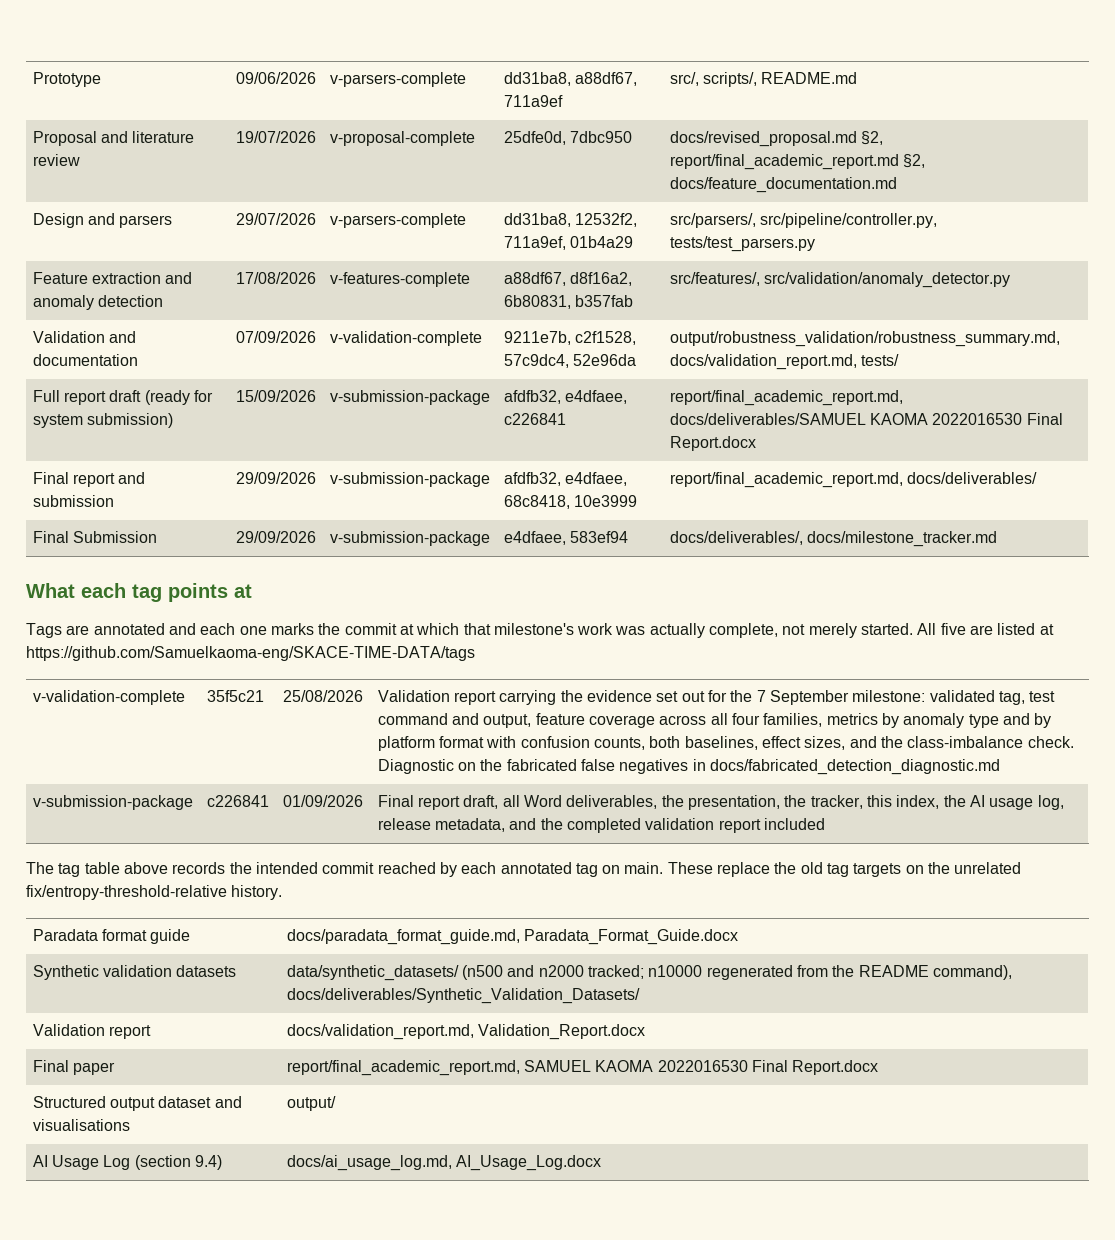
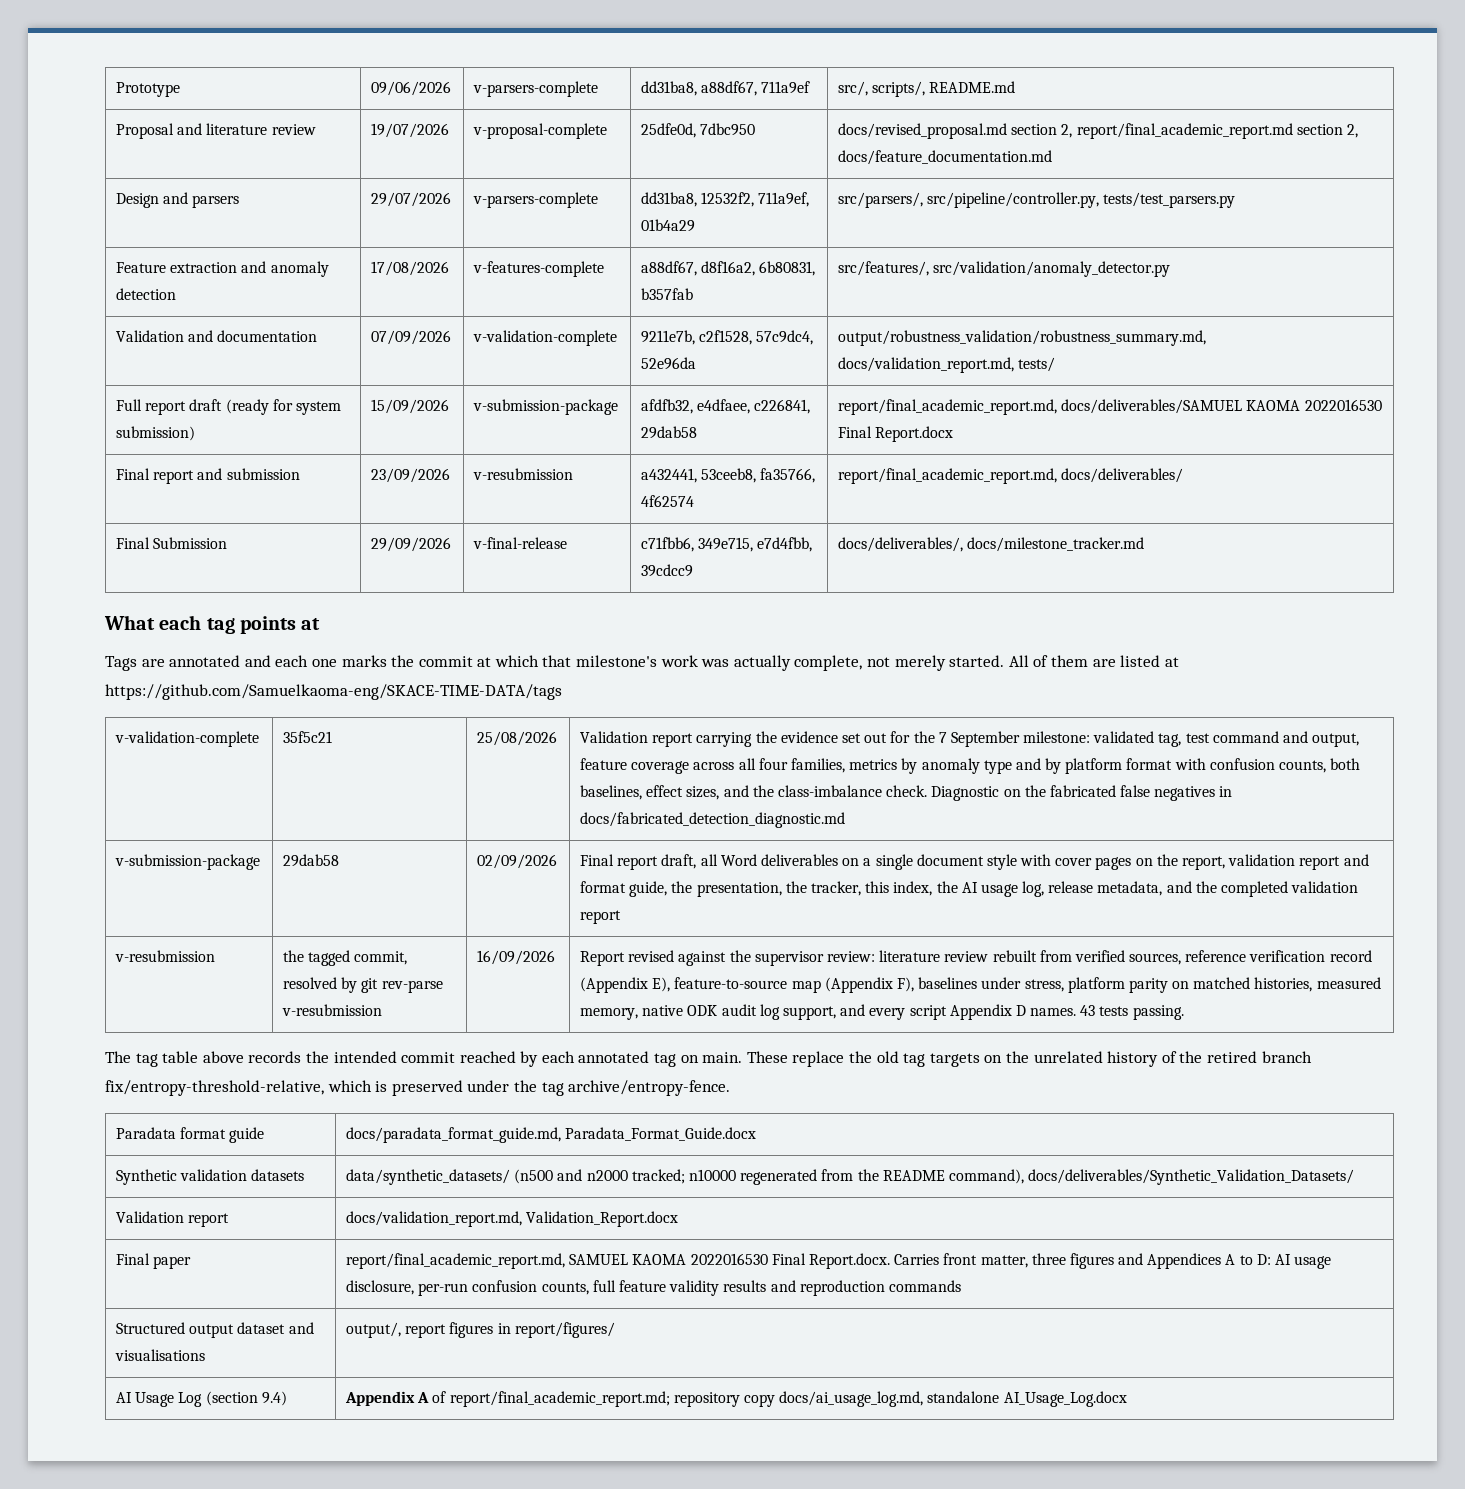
- Proposal and literature review | 19/07/2026 | v-proposal-complete | 25dfe0d, 7dbc950 | docs/revised_proposal.md §2, report/final_academic_report.md §2, docs/feature_documentation.md
+ Proposal and literature review | 19/07/2026 | v-proposal-complete | 25dfe0d, 7dbc950 | docs/revised_proposal.md section 2, report/final_academic_report.md section 2, docs/feature_documentation.md
- Full report draft (ready for system submission) | 15/09/2026 | v-submission-package | afdfb32, e4dfaee, c226841 | report/final_academic_report.md, docs/deliverables/SAMUEL KAOMA 2022016530 Final Report.docx
+ Full report draft (ready for system submission) | 15/09/2026 | v-submission-package | afdfb32, e4dfaee, c226841, 29dab58 | report/final_academic_report.md, docs/deliverables/SAMUEL KAOMA 2022016530 Final Report.docx
- Final report and submission | 29/09/2026 | v-submission-package | afdfb32, e4dfaee, 68c8418, 10e3999 | report/final_academic_report.md, docs/deliverables/
+ Final report and submission | 23/09/2026 | v-resubmission | a432441, 53ceeb8, fa35766, 4f62574 | report/final_academic_report.md, docs/deliverables/
- Final Submission | 29/09/2026 | v-submission-package | e4dfaee, 583ef94 | docs/deliverables/, docs/milestone_tracker.md
+ Final Submission | 29/09/2026 | v-final-release | c71fbb6, 349e715, e7d4fbb, 39cdcc9 | docs/deliverables/, docs/milestone_tracker.md
- All five are listed at https://github.com/Samuelkaoma-eng/SKACE-TIME-DATA/tags
+ All of them are listed at https://github.com/Samuelkaoma-eng/SKACE-TIME-DATA/tags
- c226841 | 01/09/2026
+ 29dab58 | 02/09/2026
- Final report draft, all Word deliverables, the presentation, the tracker, this index, the AI usage log, release metadata, and the completed validation report included
+ Final report draft, all Word deliverables on a single document style with cover pages on the report, validation report and format guide, the presentation, the tracker, this index, the AI usage log, release metadata, and the completed validation report
+ v-resubmission | the tagged commit, resolved by git rev-parse v-resubmission | 16/09/2026 | Report revised against the supervisor review: literature review rebuilt from verified sources, reference verification record (Appendix E), feature-to-source map (Appendix F), baselines under stress, platform parity on matched histories, measured memory, native ODK audit log support, and every script Appendix D names. 43 tests passing.
- These replace the old tag targets on the unrelated fix/entropy-threshold-relative history.
+ These replace the old tag targets on the unrelated history of the retired branch fix/entropy-threshold-relative, which is preserved under the tag archive/entropy-fence.
- Final paper | report/final_academic_report.md, SAMUEL KAOMA 2022016530 Final Report.docx
+ Final paper | report/final_academic_report.md, SAMUEL KAOMA 2022016530 Final Report.docx. Carries front matter, three figures and Appendices A to D: AI usage disclosure, per-run confusion counts, full feature validity results and reproduction commands
- Structured output dataset and visualisations | output/
+ Structured output dataset and visualisations | output/, report figures in report/figures/
- AI Usage Log (section 9.4) | docs/ai_usage_log.md, AI_Usage_Log.docx
+ AI Usage Log (section 9.4) | Appendix A of report/final_academic_report.md; repository copy docs/ai_usage_log.md, standalone AI_Usage_Log.docx

